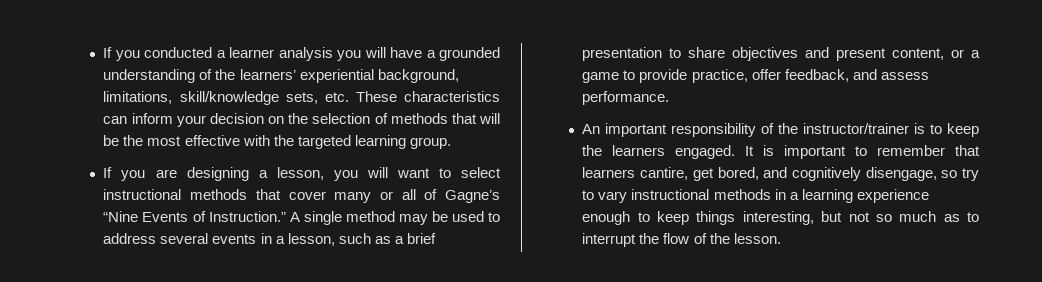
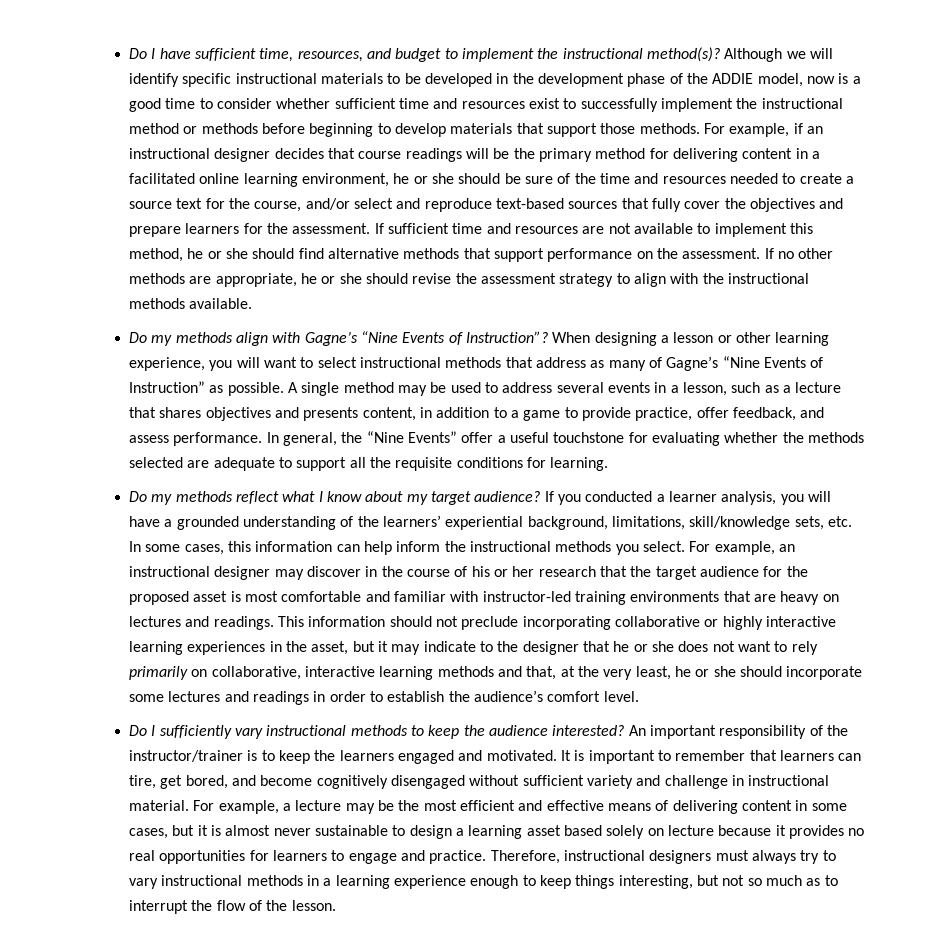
- If you conducted a learner analysis you will have a grounded understanding of the learners’ experiential background, limitations, skill/knowledge sets, etc. These characteristics can inform your decision on the selection of methods that will be the most effective with the targeted learning group.
- If you are designing a lesson, you will want to select instructional methods that cover many or all of Gagne’s “Nine Events of Instruction.”
+ Do I have sufficient time, resources, and budget to implement the instructional method(s)? Although we will identify specific instructional materials to be developed in the development phase of the ADDIE model, now is a good time to consider whether sufficient time and resources exist to successfully implement the instructional method or methods before beginning to develop materials that support those methods. For example, if an instructional designer decides that course readings will be the primary method for delivering content in a facilitated online learning environment, he or she should be sure of the time and resources needed to create a source text for the course, and/or select and reproduce text-based sources that fully cover the objectives and prepare learners for the assessment. If sufficient time and resources are not available to implement this method, he or she should find alternative methods that support performance on the assessment. If no other methods are appropriate, he or she should revise the assessment strategy to align with the instructional methods available.
+ Do my methods align with Gagne’s “Nine Events of Instruction”? When designing a lesson or other learning experience, you will want to select instructional methods that address as many of Gagne’s “Nine Events of Instruction” as possible.
- A single method may be used to address several events in a lesson, such as a brief presentation to share objectives and present content, or a game to provide practice, offer feedback, and assess performance.
- An important responsibility of the instructor/trainer is to keep the learners engaged.
+ A single method may be used to address several events in a lesson, such as a lecture that shares objectives and presents content, in addition to a game to provide practice, offer feedback, and assess performance. In general, the “Nine Events” offer a useful touchstone for evaluating whether the methods selected are adequate to support all the requisite conditions for learning.
+ Do my methods reflect what I know about my target audience? If you conducted a learner analysis, you will have a grounded understanding of the learners’ experiential background, limitations, skill/knowledge sets, etc. In some cases, this information can help inform the instructional methods you select. For example, an instructional designer may discover in the course of his or her research that the target audience for the proposed asset is most comfortable and familiar with instructor-led training environments that are heavy on lectures and readings. This information should not preclude incorporating collaborative or highly interactive learning experiences in the asset, but it may indicate to the designer that he or she does not want to rely primarily on collaborative, interactive learning methods and that, at the very least, he or she should incorporate some lectures and readings in order to establish the audience’s comfort level.
+ Do I sufficiently vary instructional methods to keep the audience interested? An important responsibility of the instructor/trainer is to keep the learners engaged and motivated.
- It is important to remember that learners cantire, get bored, and cognitively disengage, so try to vary instructional methods in a learning experience enough to keep things interesting, but not so much as to interrupt the flow of the lesson.
+ It is important to remember that learners can tire, get bored, and become cognitively disengaged without sufficient variety and challenge in instructional material. For example, a lecture may be the most efficient and effective means of delivering content in some cases, but it is almost never sustainable to design a learning asset based solely on lecture because it provides no real opportunities for learners to engage and practice. Therefore, instructional designers must always try to vary instructional methods in a learning experience enough to keep things interesting, but not so much as to interrupt the flow of the lesson.

